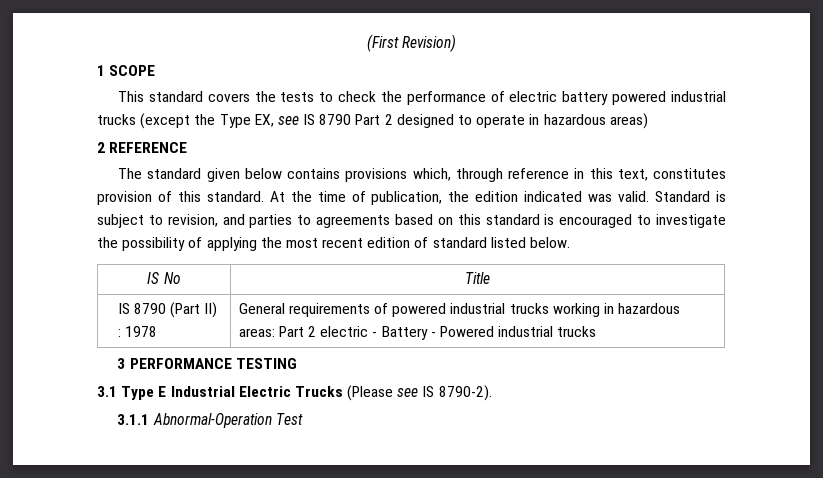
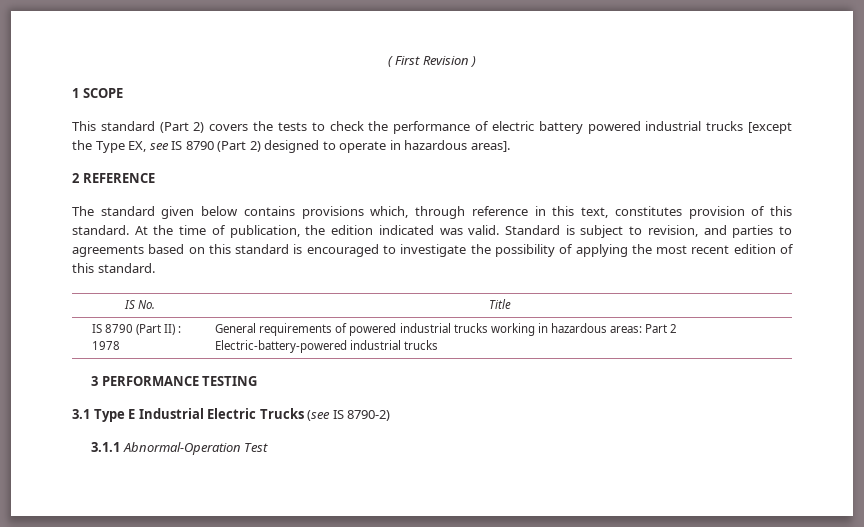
- (First Revision)
+ ( First Revision )
- This standard covers the tests to check the performance of electric battery powered industrial trucks (except the Type EX, see IS 8790 Part 2 designed to operate in hazardous areas)
+ This standard (Part 2) covers the tests to check the performance of electric battery powered industrial trucks [except the Type EX, see IS 8790 (Part 2) designed to operate in hazardous areas].
- Standard is subject to revision, and parties to agreements based on this standard is encouraged to investigate the possibility of applying the most recent edition of standard listed below.
- IS No | Title
+ Standard is subject to revision, and parties to agreements based on this standard is encouraged to investigate the possibility of applying the most recent edition of this standard.
+ IS No. | Title
- IS 8790 (Part II) : 1978 | General requirements of powered industrial trucks working in hazardous areas: Part 2 electric - Battery - Powered industrial trucks
+ IS 8790 (Part II) : 1978 | General requirements of powered industrial trucks working in hazardous areas: Part 2 Electric-battery-powered industrial trucks
- 3.1 Type E Industrial Electric Trucks (Please see IS 8790-2).
+ 3.1 Type E Industrial Electric Trucks (see IS 8790-2)

